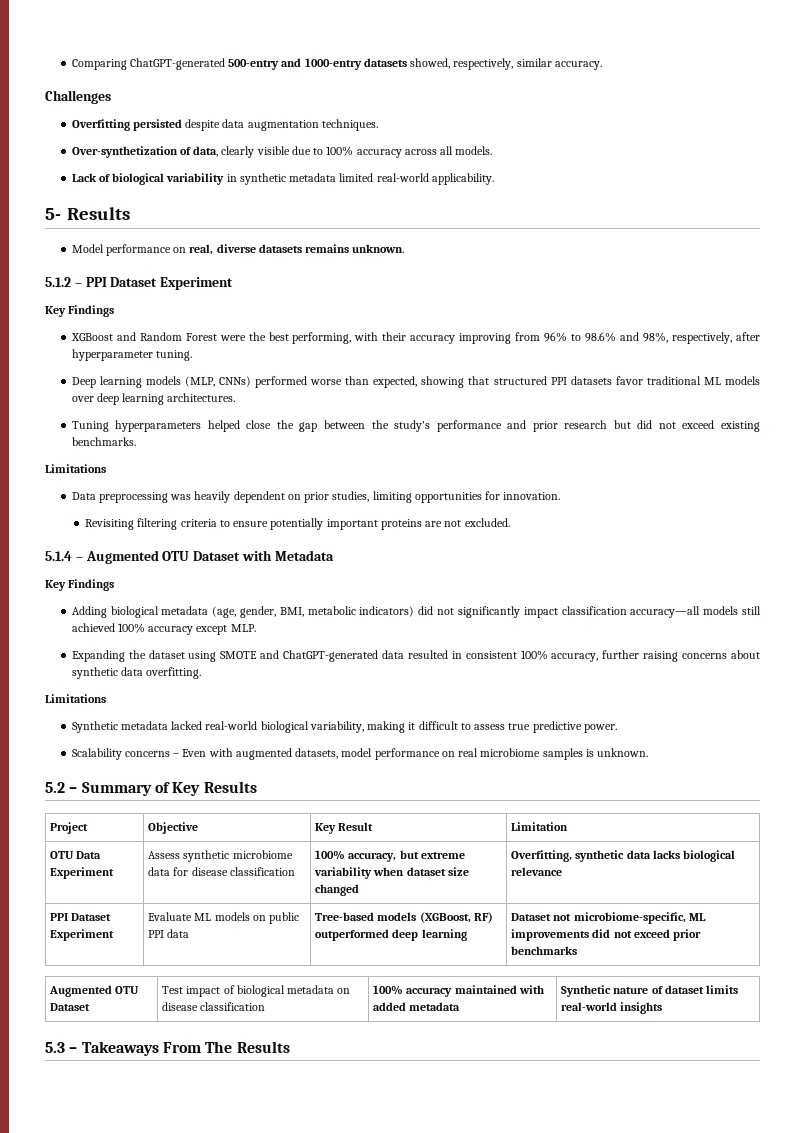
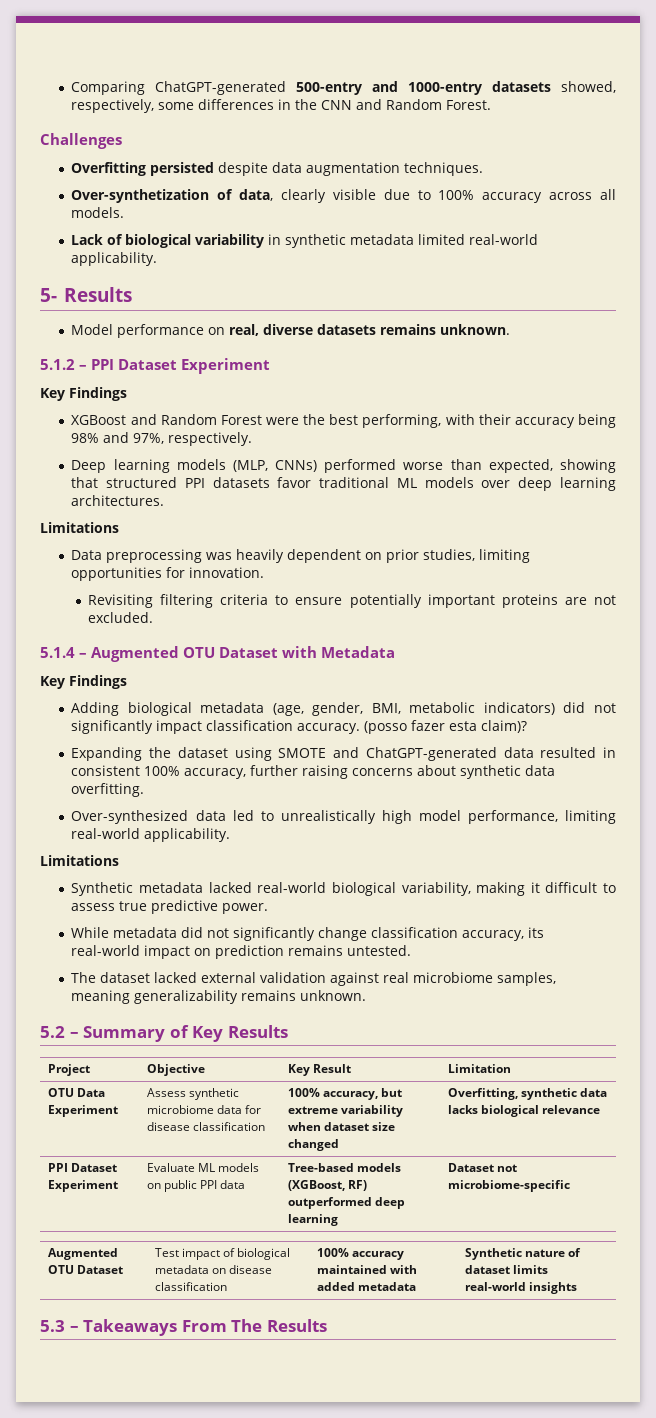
- Comparing ChatGPT-generated 500-entry and 1000-entry datasets showed, respectively, similar accuracy.
+ Comparing ChatGPT-generated 500-entry and 1000-entry datasets showed, respectively, some differences in the CNN and Random Forest.
- XGBoost and Random Forest were the best performing, with their accuracy improving from 96% to 98.6% and 98%, respectively, after hyperparameter tuning.
+ XGBoost and Random Forest were the best performing, with their accuracy being 98% and 97%, respectively.
- Tuning hyperparameters helped close the gap between the study's performance and prior research but did not exceed existing benchmarks.
- Adding biological metadata (age, gender, BMI, metabolic indicators) did not significantly impact classification accuracy—all models still achieved 100% accuracy except MLP.
+ Adding biological metadata (age, gender, BMI, metabolic indicators) did not significantly impact classification accuracy. (posso fazer esta claim)?
+ Over-synthesized data led to unrealistically high model performance, limiting real-world applicability.
- Scalability concerns – Even with augmented datasets, model performance on real microbiome samples is unknown.
+ While metadata did not significantly change classification accuracy, its real-world impact on prediction remains untested.
+ The dataset lacked external validation against real microbiome samples, meaning generalizability remains unknown.
- PPI Dataset Experiment | Evaluate ML models on public PPI data | Tree-based models (XGBoost, RF) outperformed deep learning | Dataset not microbiome-specific, ML improvements did not exceed prior benchmarks
+ PPI Dataset Experiment | Evaluate ML models on public PPI data | Tree-based models (XGBoost, RF) outperformed deep learning | Dataset not microbiome-specific

